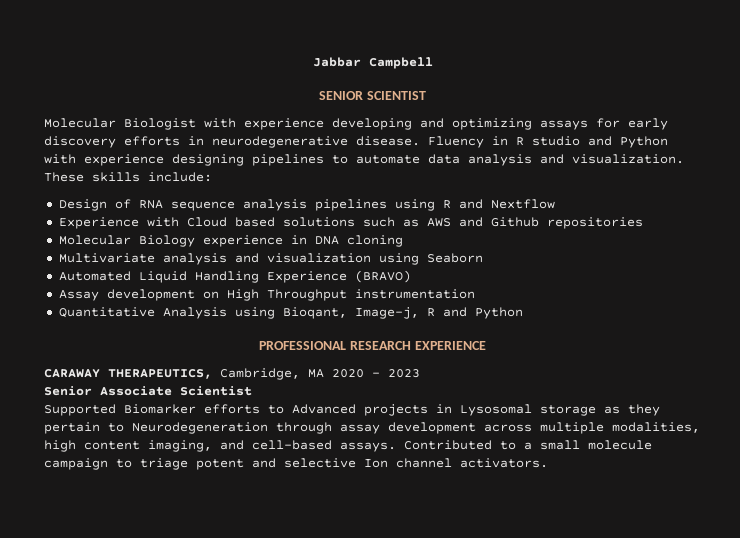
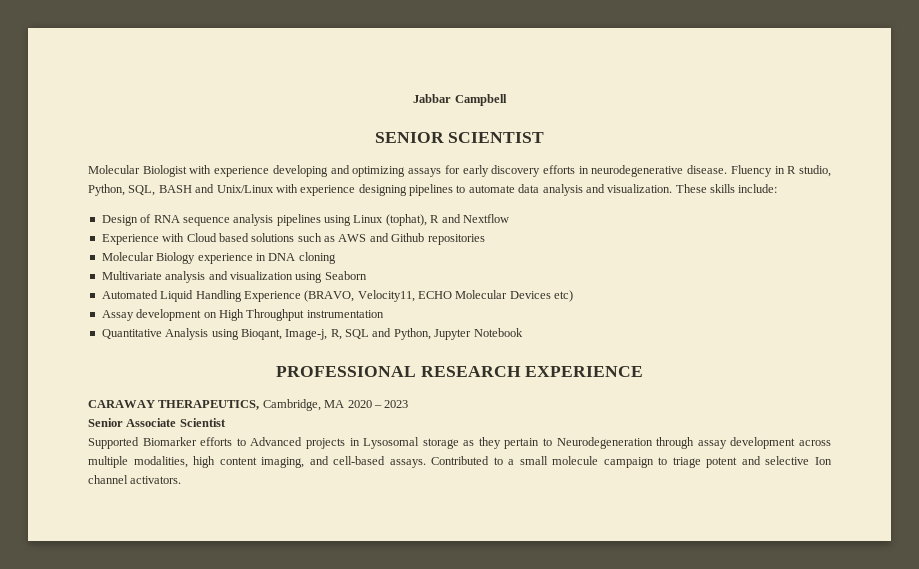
- Fluency in R studio and Python with experience designing pipelines to automate data analysis and visualization.
+ Fluency in R studio, Python, SQL, BASH and Unix/Linux with experience designing pipelines to automate data analysis and visualization.
- Design of RNA sequence analysis pipelines using R and Nextflow
+ Design of RNA sequence analysis pipelines using Linux (tophat), R and Nextflow
- Automated Liquid Handling Experience (BRAVO)
+ Automated Liquid Handling Experience (BRAVO, Velocity11, ECHO Molecular Devices etc)
- Quantitative Analysis using Bioqant, Image-j, R and Python
+ Quantitative Analysis using Bioqant, Image-j, R, SQL and Python, Jupyter Notebook

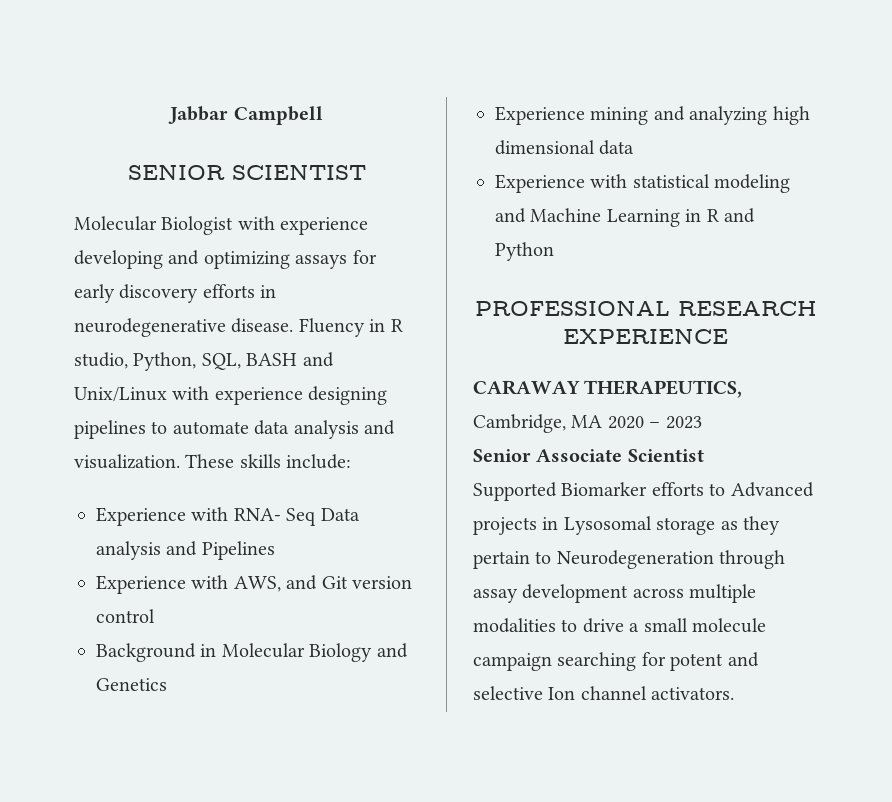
- Design of RNA sequence analysis pipelines using Linux (tophat), R and Nextflow
- Experience with Cloud based solutions such as AWS and Github repositories
- Molecular Biology experience in DNA cloning
- Multivariate analysis and visualization using Seaborn
- Automated Liquid Handling Experience (BRAVO, Velocity11, ECHO Molecular Devices etc)
- Assay development on High Throughput instrumentation
- Quantitative Analysis using Bioqant, Image-j, R, SQL and Python, Jupyter Notebook
+ Experience with RNA- Seq Data analysis and Pipelines
+ Experience with AWS, and Git version control
+ Background in Molecular Biology and Genetics
+ Experience mining and analyzing high dimensional data
+ Experience with statistical modeling and Machine Learning in R and Python
- Supported Biomarker efforts to Advanced projects in Lysosomal storage as they pertain to Neurodegeneration through assay development across multiple modalities, high content imaging, and cell-based assays. Contributed to a small molecule campaign to triage potent and selective Ion channel activators.
+ Supported Biomarker efforts to Advanced projects in Lysosomal storage as they pertain to Neurodegeneration through assay development across multiple modalities to drive a small molecule campaign searching for potent and selective Ion channel activators.

